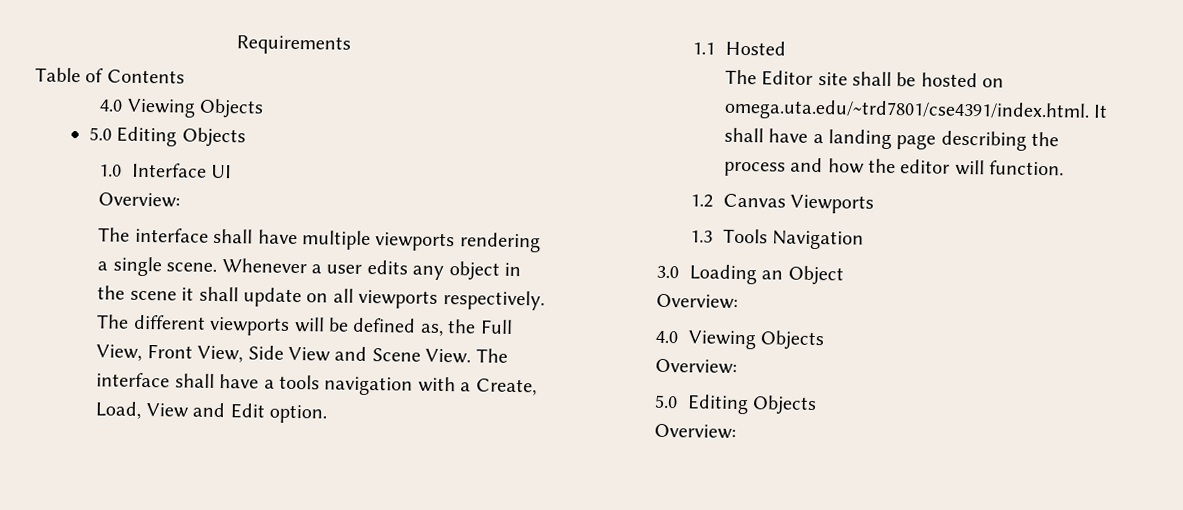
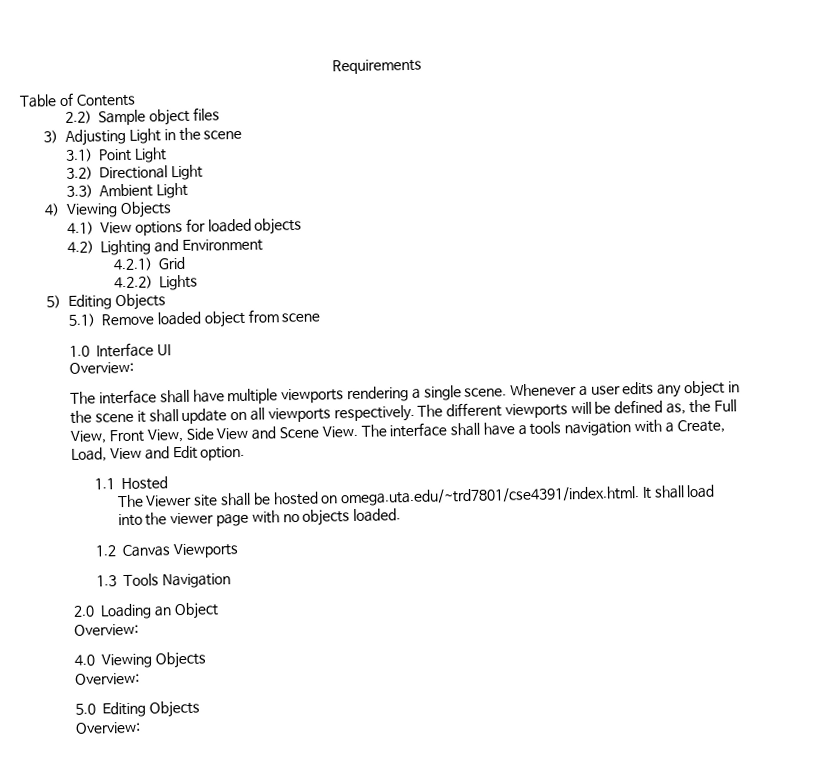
  Table of Contents
- 4.0 Viewing Objects
- 5.0 Editing Objects
+ 2.2) Sample object files
+ 3) Adjusting Light in the scene
+ 3.1) Point Light
+ 3.2) Directional Light
+ 3.3) Ambient Light
+ 4) Viewing Objects
+ 4.1) View options for loaded objects
+ 4.2) Lighting and Environment
+ 4.2.1) Grid
+ 4.2.2) Lights
+ 5) Editing Objects
+ 5.1) Remove loaded object from scene
- The Editor site shall be hosted on omega.uta.edu/~trd7801/cse4391/index.html. It shall have a landing page describing the process and how the editor will function.
+ The Viewer site shall be hosted on omega.uta.edu/~trd7801/cse4391/index.html. It shall load into the viewer page with no objects loaded.
- 3.0 Loading an Object
+ 2.0 Loading an Object

